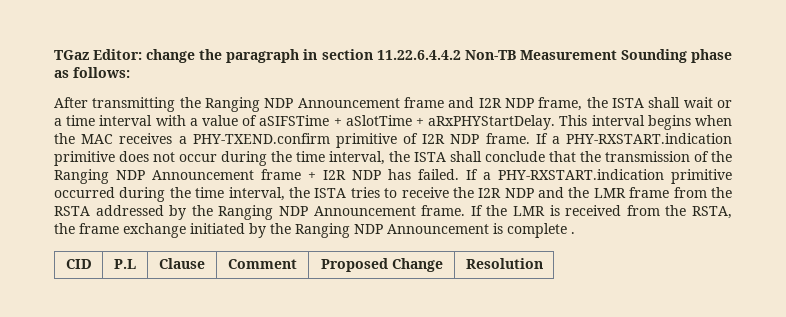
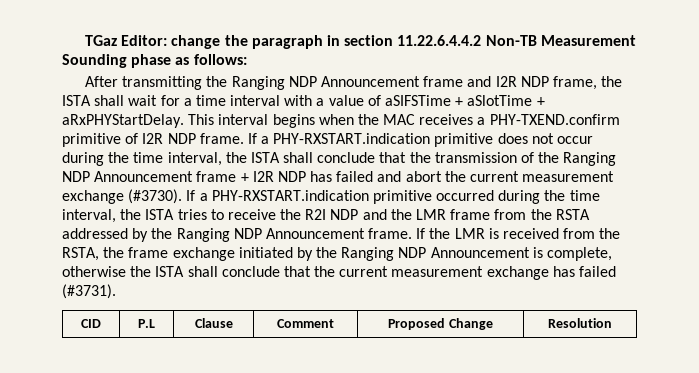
- After transmitting the Ranging NDP Announcement frame and I2R NDP frame, the ISTA shall wait or a time interval with a value of aSIFSTime + aSlotTime + aRxPHYStartDelay.
+ After transmitting the Ranging NDP Announcement frame and I2R NDP frame, the ISTA shall wait for a time interval with a value of aSIFSTime + aSlotTime + aRxPHYStartDelay.
- If a PHY-RXSTART.indication primitive does not occur during the time interval, the ISTA shall conclude that the transmission of the Ranging NDP Announcement frame + I2R NDP has failed.
+ If a PHY-RXSTART.indication primitive does not occur during the time interval, the ISTA shall conclude that the transmission of the Ranging NDP Announcement frame + I2R NDP has failed and abort the current measurement exchange (#3730).
- If a PHY-RXSTART.indication primitive occurred during the time interval, the ISTA tries to receive the I2R NDP and the LMR frame from the RSTA addressed by the Ranging NDP Announcement frame.
+ If a PHY-RXSTART.indication primitive occurred during the time interval, the ISTA tries to receive the R2I NDP and the LMR frame from the RSTA addressed by the Ranging NDP Announcement frame.
- If the LMR is received from the RSTA, the frame exchange initiated by the Ranging NDP Announcement is complete .
+ If the LMR is received from the RSTA, the frame exchange initiated by the Ranging NDP Announcement is complete, otherwise the ISTA shall conclude that the current measurement exchange has failed (#3731).

